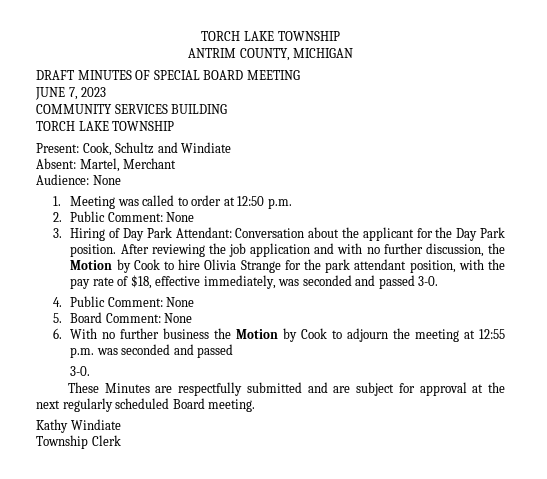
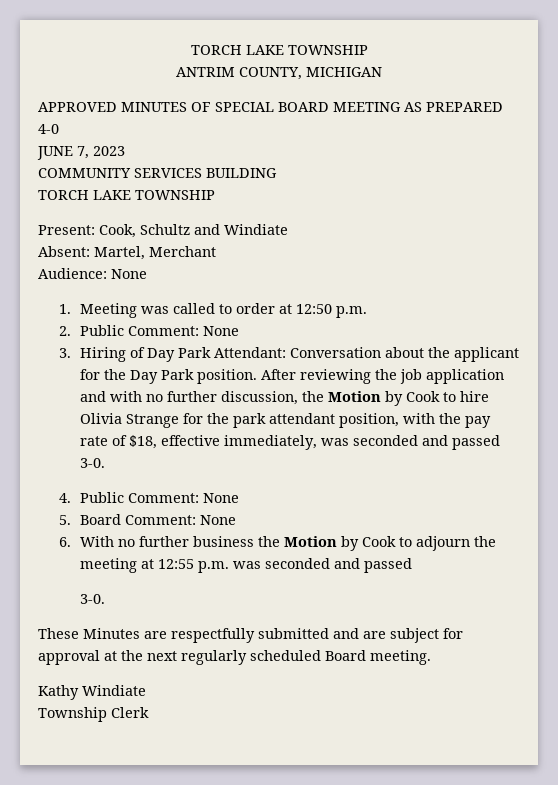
- DRAFT MINUTES OF SPECIAL BOARD MEETING
+ APPROVED MINUTES OF SPECIAL BOARD MEETING AS PREPARED 4-0

